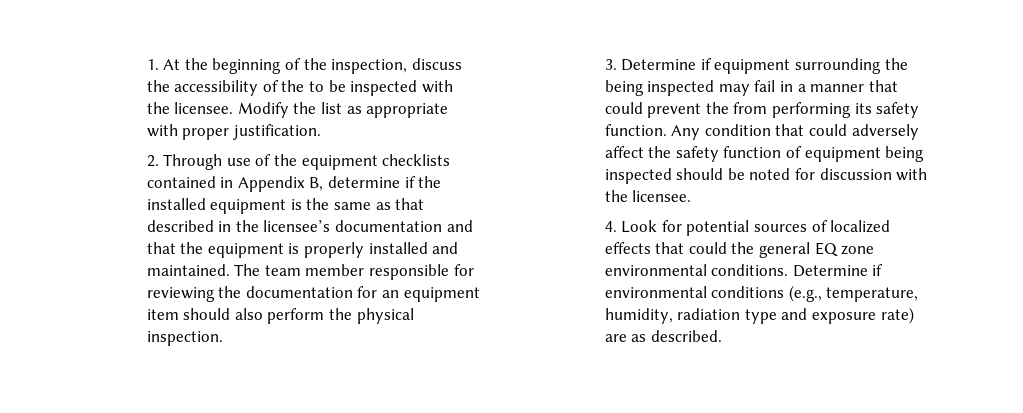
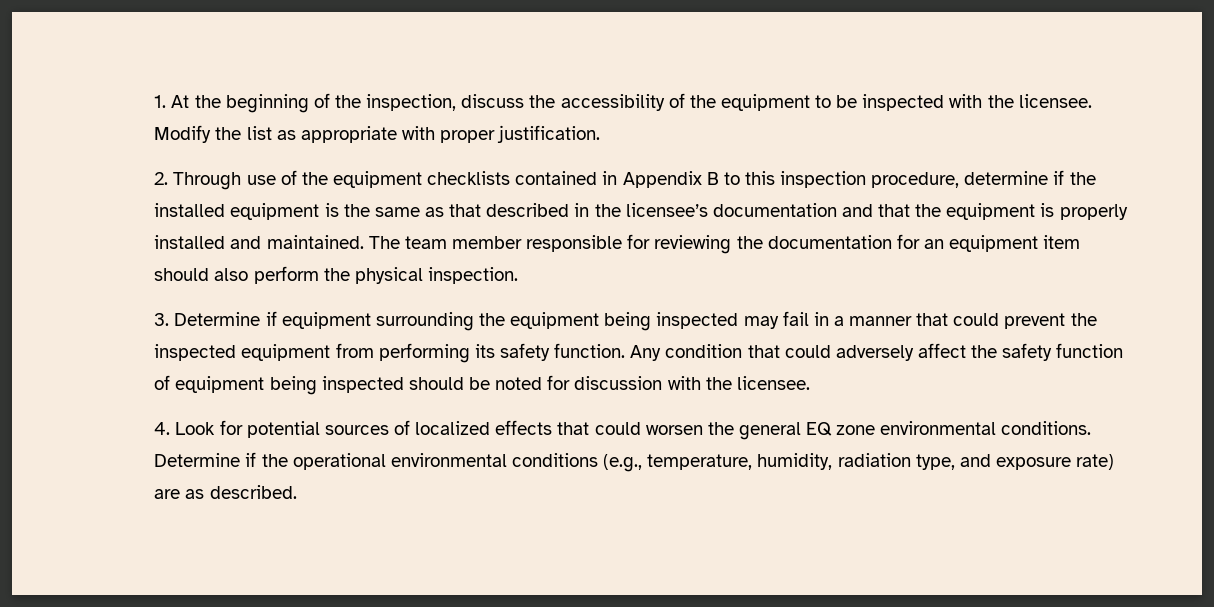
- 1. At the beginning of the inspection, discuss the accessibility of the to be inspected with the licensee.
+ 1. At the beginning of the inspection, discuss the accessibility of the equipment to be inspected with the licensee.
- 2. Through use of the equipment checklists contained in Appendix B, determine if the installed equipment is the same as that described in the licensee’s documentation and that the equipment is properly installed and maintained.
+ 2. Through use of the equipment checklists contained in Appendix B to this inspection procedure, determine if the installed equipment is the same as that described in the licensee’s documentation and that the equipment is properly installed and maintained.
- 3. Determine if equipment surrounding the being inspected may fail in a manner that could prevent the from performing its safety function.
+ 3. Determine if equipment surrounding the equipment being inspected may fail in a manner that could prevent the inspected equipment from performing its safety function.
- 4. Look for potential sources of localized effects that could the general EQ zone environmental conditions.
+ 4. Look for potential sources of localized effects that could worsen the general EQ zone environmental conditions.
- Determine if environmental conditions (e.g., temperature, humidity, radiation type and exposure rate) are as described.
+ Determine if the operational environmental conditions (e.g., temperature, humidity, radiation type, and exposure rate) are as described.

